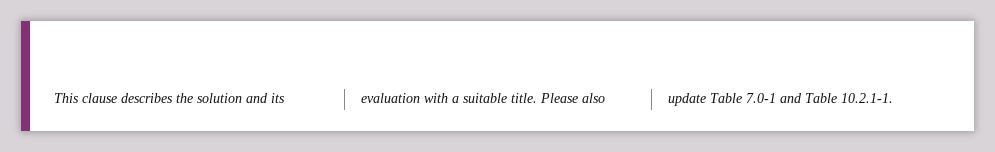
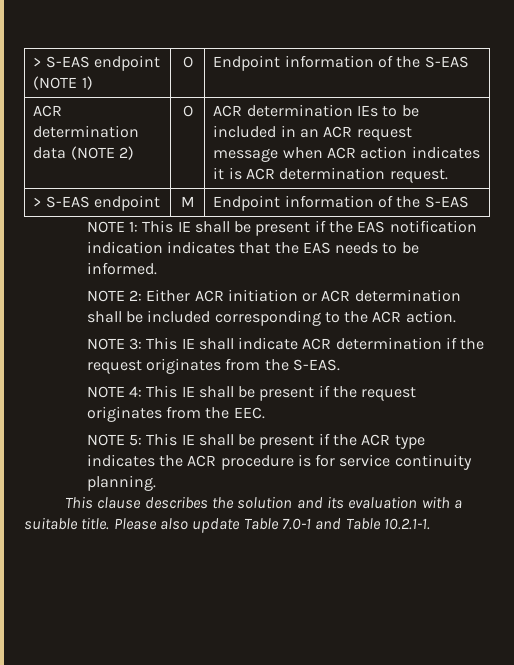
+ > S-EAS endpoint (NOTE 1) | O | Endpoint information of the S-EAS
+ ACR determination data (NOTE 2) | O | ACR determination IEs to be included in an ACR request message when ACR action indicates it is ACR determination request.
+ > S-EAS endpoint | M | Endpoint information of the S-EAS
+ NOTE 1: This IE shall be present if the EAS notification indication indicates that the EAS needs to be informed.
+ NOTE 2: Either ACR initiation or ACR determination shall be included corresponding to the ACR action.
+ NOTE 3: This IE shall indicate ACR determination if the request originates from the S-EAS.
+ NOTE 4: This IE shall be present if the request originates from the EEC.
+ NOTE 5: This IE shall be present if the ACR type indicates the ACR procedure is for service continuity planning.

